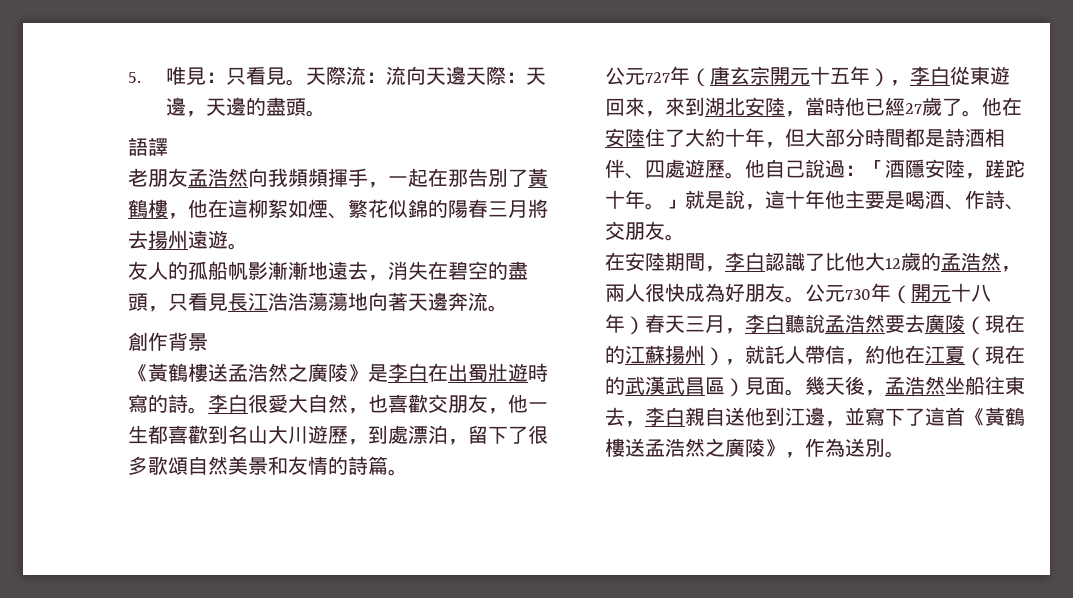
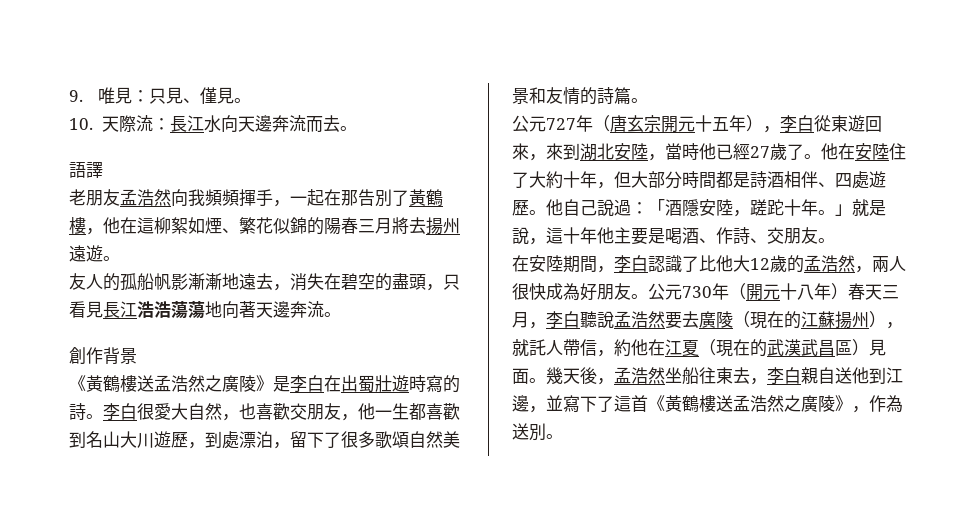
- 5.唯見：只看見。天際流：流向天邊天際：天邊，天邊的盡頭。
+ 9.唯見：只見、僅見。
+ 10.天際流：長江水向天邊奔流而去。

